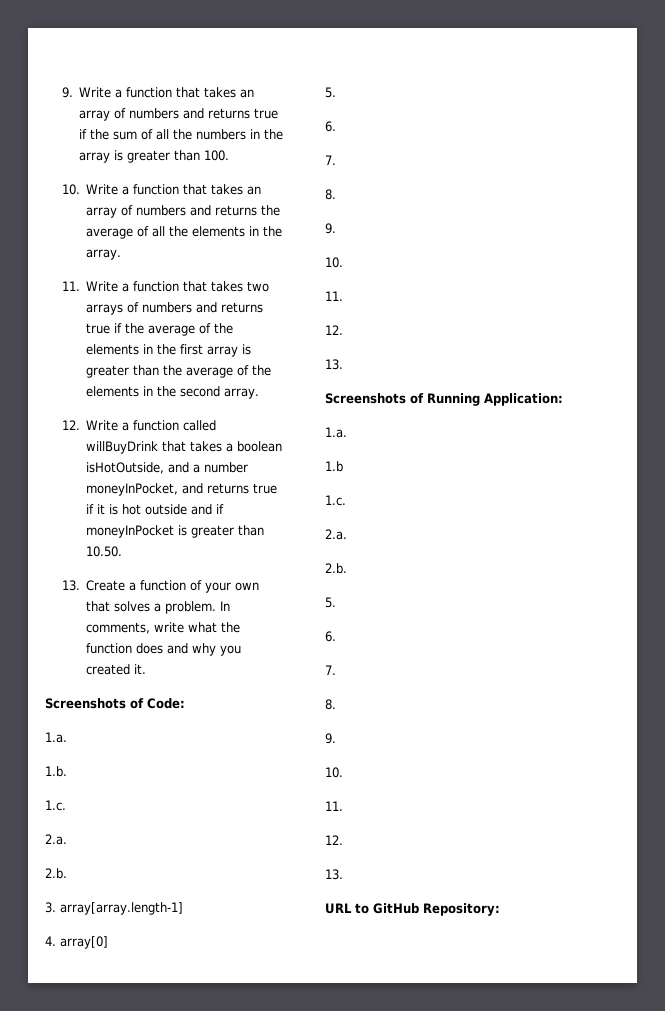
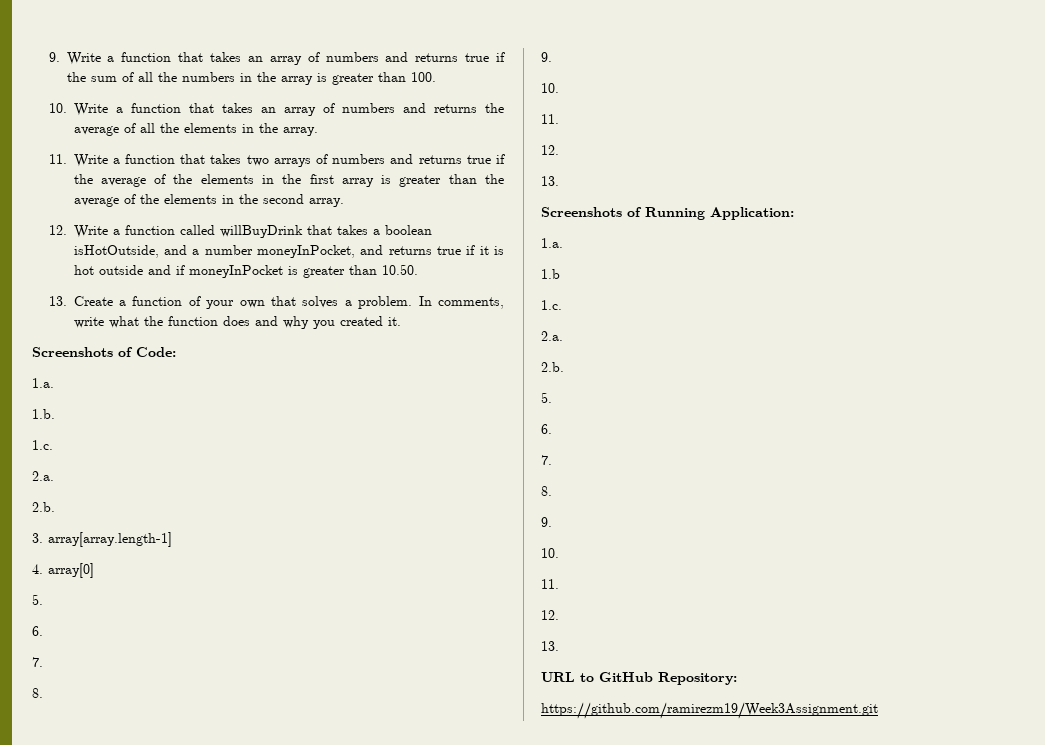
+ https://github.com/ramirezm19/Week3Assignment.git

